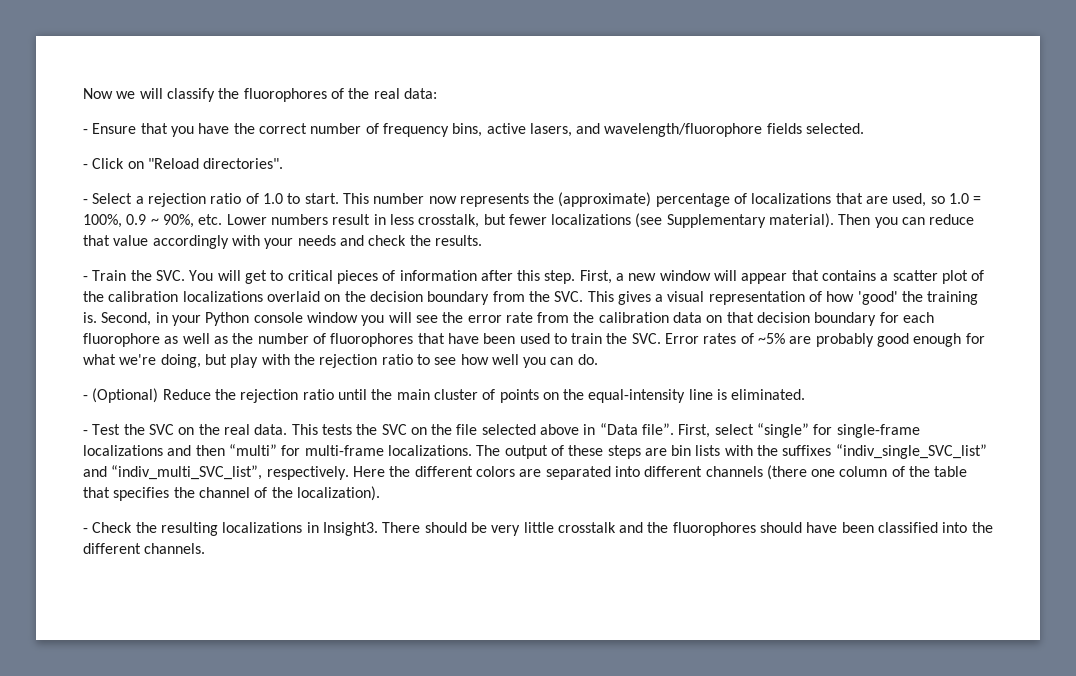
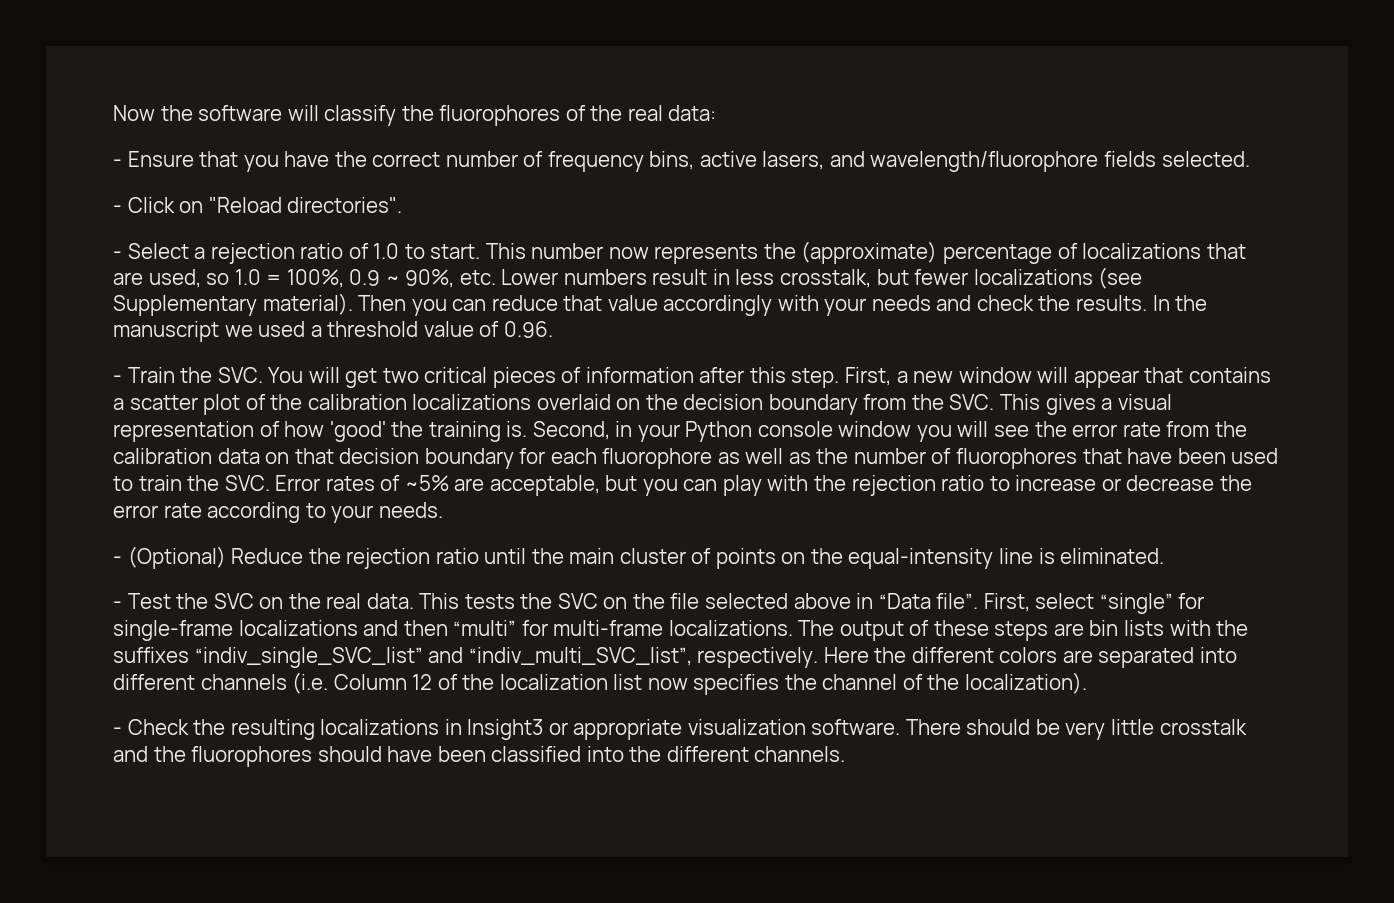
- Now we will classify the fluorophores of the real data:
+ Now the software will classify the fluorophores of the real data:
+ In the manuscript we used a threshold value of 0.96.
- - Train the SVC. You will get to critical pieces of information after this step.
+ - Train the SVC. You will get two critical pieces of information after this step.
- Second, in your Python console window you will see the error rate from the calibration data on that decision boundary for each fluorophore as well as the number of fluorophores that have been used to train the SVC. Error rates of ~5% are probably good enough for what we're doing, but play with the rejection ratio to see how well you can do.
+ Second, in your Python console window you will see the error rate from the calibration data on that decision boundary for each fluorophore as well as the number of fluorophores that have been used to train the SVC. Error rates of ~5% are acceptable, but you can play with the rejection ratio to increase or decrease the error rate according to your needs.
- Here the different colors are separated into different channels (there one column of the table that specifies the channel of the localization).
+ Here the different colors are separated into different channels (i.e. Column 12 of the localization list now specifies the channel of the localization).
- - Check the resulting localizations in Insight3.
+ - Check the resulting localizations in Insight3 or appropriate visualization software.

